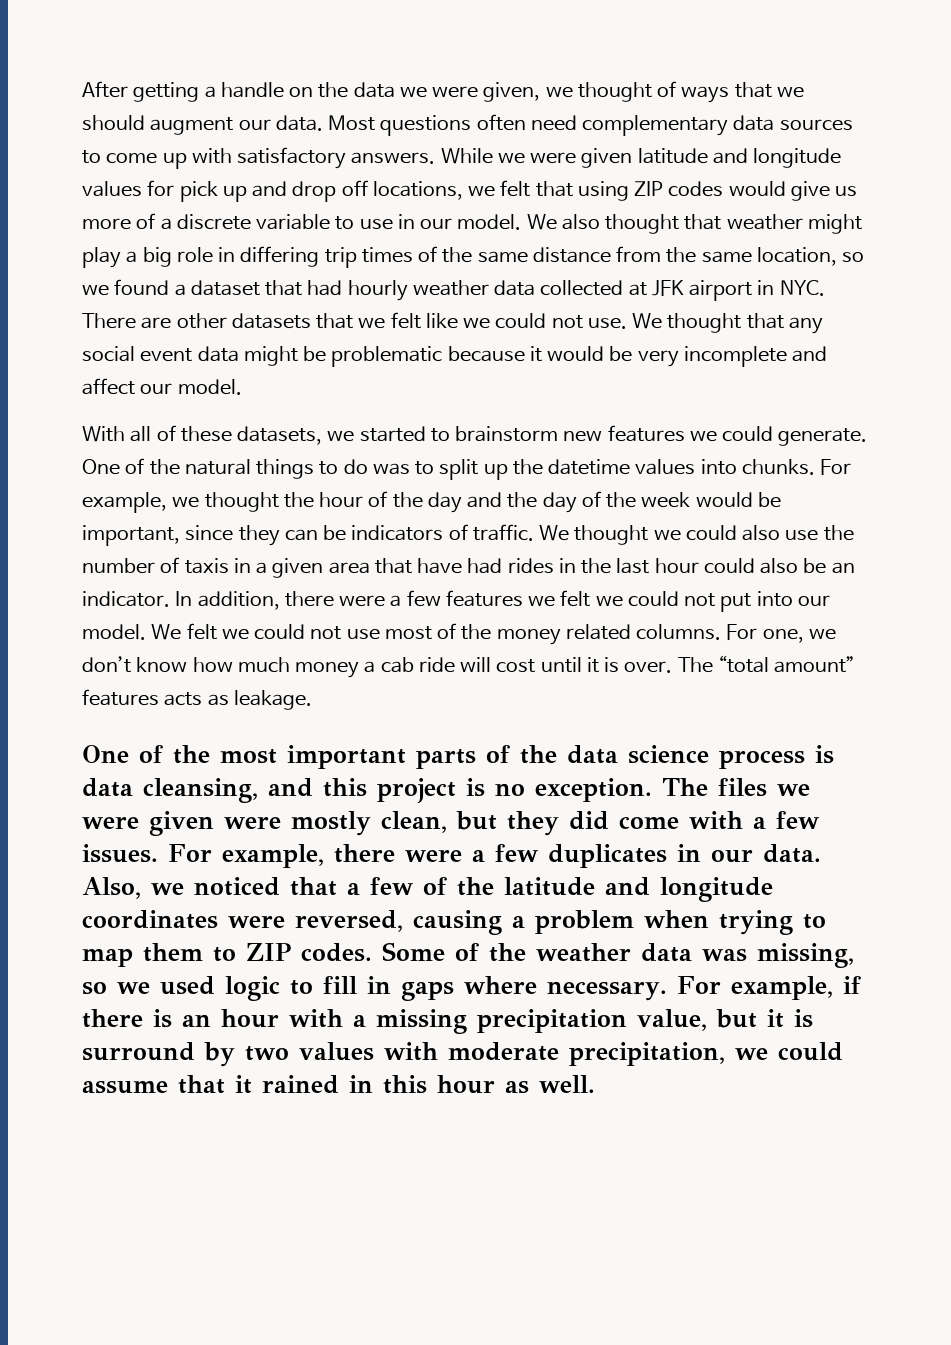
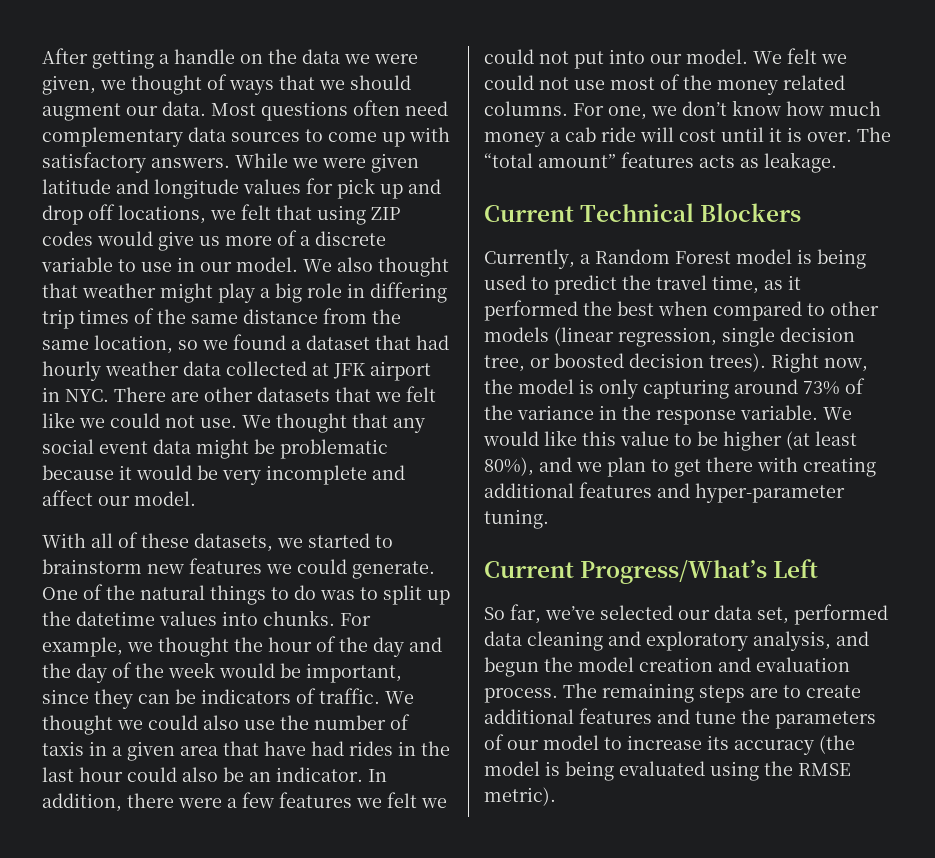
- One of the most important parts of the data science process is data cleansing, and this project is no exception. The files we were given were mostly clean, but they did come with a few issues. For example, there were a few duplicates in our data. Also, we noticed that a few of the latitude and longitude coordinates were reversed, causing a problem when trying to map them to ZIP codes. Some of the weather data was missing, so we used logic to fill in gaps where necessary. For example, if there is an hour with a missing precipitation value, but it is surround by two values with moderate precipitation, we could assume that it rained in this hour as well.
+ Current Technical Blockers
+ Currently, a Random Forest model is being used to predict the travel time, as it performed the best when compared to other models (linear regression, single decision tree, or boosted decision trees). Right now, the model is only capturing around 73% of the variance in the response variable. We would like this value to be higher (at least 80%), and we plan to get there with creating additional features and hyper-parameter tuning.
+ Current Progress/What’s Left
+ So far, we’ve selected our data set, performed data cleaning and exploratory analysis, and begun the model creation and evaluation process. The remaining steps are to create additional features and tune the parameters of our model to increase its accuracy (the model is being evaluated using the RMSE metric).

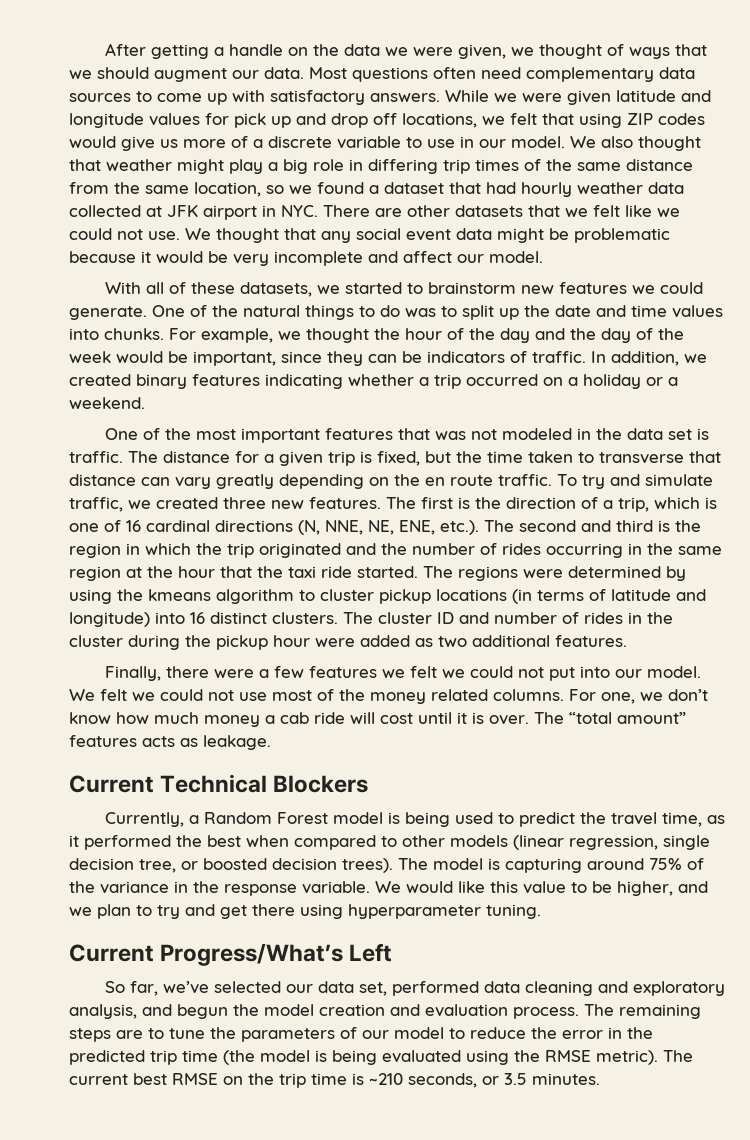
- One of the natural things to do was to split up the datetime values into chunks.
+ One of the natural things to do was to split up the date and time values into chunks.
- We thought we could also use the number of taxis in a given area that have had rides in the last hour could also be an indicator. In addition, there were a few features we felt we could not put into our model.
+ In addition, we created binary features indicating whether a trip occurred on a holiday or a weekend.
+ One of the most important features that was not modeled in the data set is traffic. The distance for a given trip is fixed, but the time taken to transverse that distance can vary greatly depending on the en route traffic. To try and simulate traffic, we created three new features. The first is the direction of a trip, which is one of 16 cardinal directions (N, NNE, NE, ENE, etc.). The second and third is the region in which the trip originated and the number of rides occurring in the same region at the hour that the taxi ride started. The regions were determined by using the kmeans algorithm to cluster pickup locations (in terms of latitude and longitude) into 16 distinct clusters. The cluster ID and number of rides in the cluster during the pickup hour were added as two additional features.
+ Finally, there were a few features we felt we could not put into our model.
- Right now, the model is only capturing around 73% of the variance in the response variable.
+ The model is capturing around 75% of the variance in the response variable.
- We would like this value to be higher (at least 80%), and we plan to get there with creating additional features and hyper-parameter tuning.
+ We would like this value to be higher, and we plan to try and get there using hyperparameter tuning.
- The remaining steps are to create additional features and tune the parameters of our model to increase its accuracy (the model is being evaluated using the RMSE metric).
+ The remaining steps are to tune the parameters of our model to reduce the error in the predicted trip time (the model is being evaluated using the RMSE metric).
+ The current best RMSE on the trip time is ~210 seconds, or 3.5 minutes.

